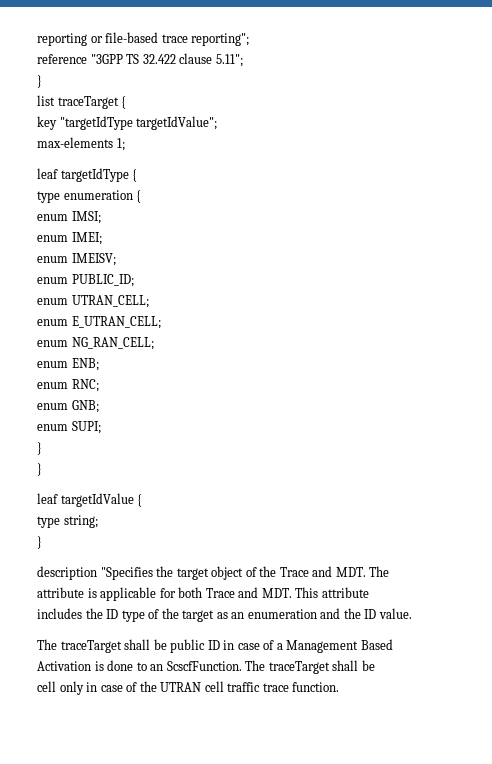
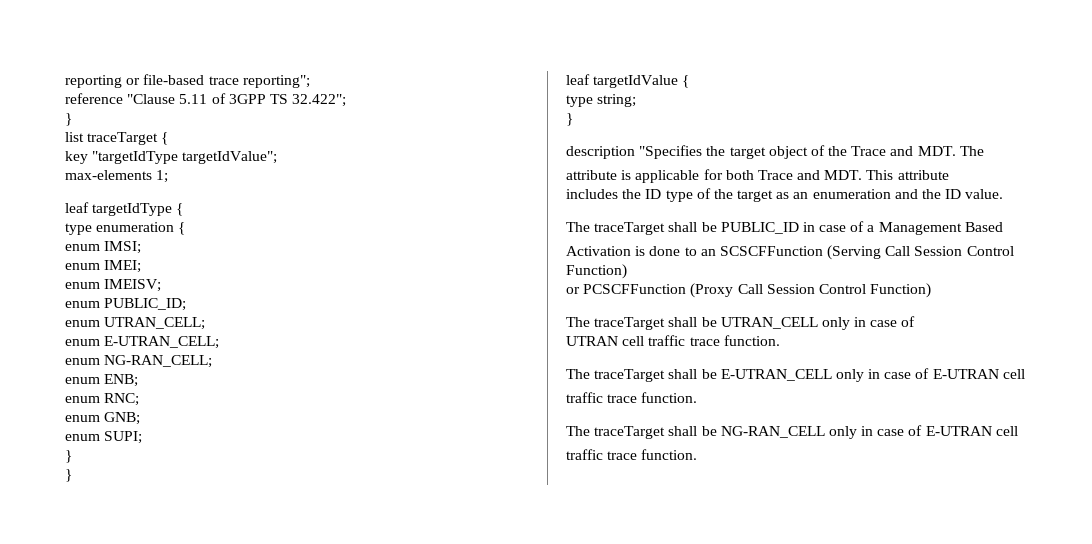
- reference "3GPP TS 32.422 clause 5.11";
+ reference "Clause 5.11 of 3GPP TS 32.422";
- enum E_UTRAN_CELL;
- enum NG_RAN_CELL;
+ enum E-UTRAN_CELL;
+ enum NG-RAN_CELL;
- The traceTarget shall be public ID in case of a Management Based
+ The traceTarget shall be PUBLIC_ID in case of a Management Based
- Activation is done to an ScscfFunction. The traceTarget shall be
- cell only in case of the UTRAN cell traffic trace function.
+ Activation is done to an SCSCFFunction (Serving Call Session Control Function)
+ or PCSCFFunction (Proxy Call Session Control Function)
+ The traceTarget shall be UTRAN_CELL only in case of
+ UTRAN cell traffic trace function.
+ The traceTarget shall be E-UTRAN_CELL only in case of E-UTRAN cell
+ traffic trace function.
+ The traceTarget shall be NG-RAN_CELL only in case of E-UTRAN cell
+ traffic trace function.

